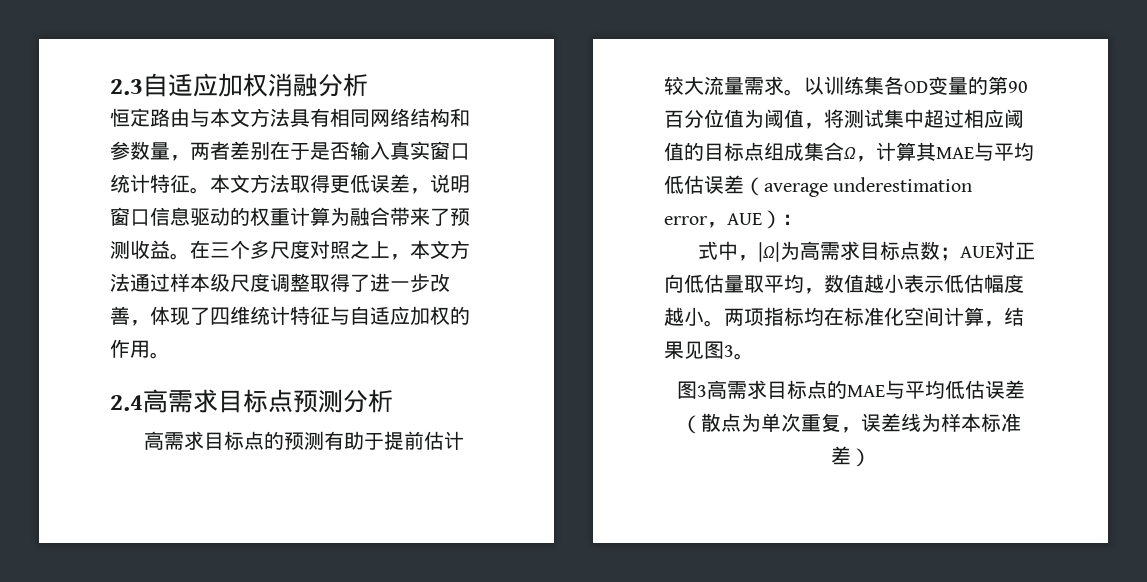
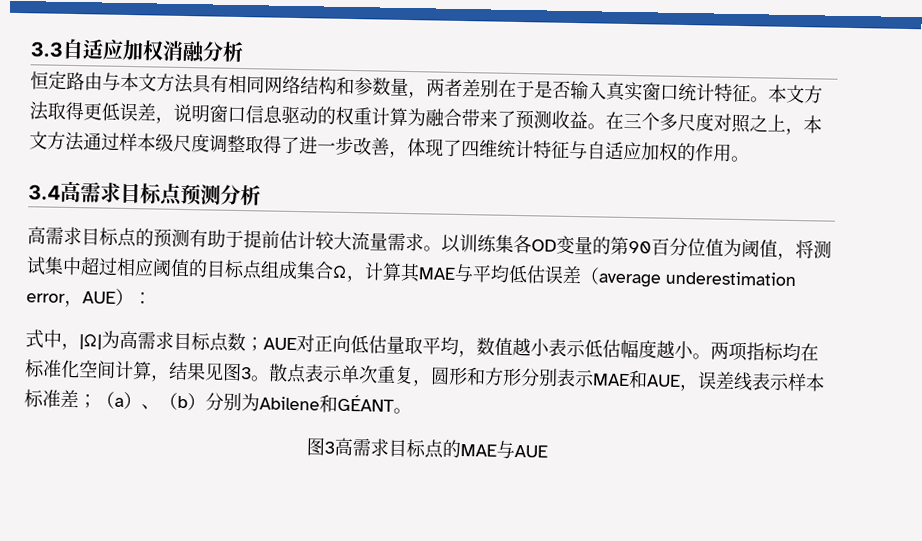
- 2.3自适应加权消融分析
+ 3.3自适应加权消融分析
- 2.4高需求目标点预测分析
+ 3.4高需求目标点预测分析
+ 散点表示单次重复，圆形和方形分别表示MAE和AUE，误差线表示样本标准差；（a）、（b）分别为Abilene和GÉANT。
- 图3高需求目标点的MAE与平均低估误差（散点为单次重复，误差线为样本标准差）
+ 图3高需求目标点的MAE与AUE

